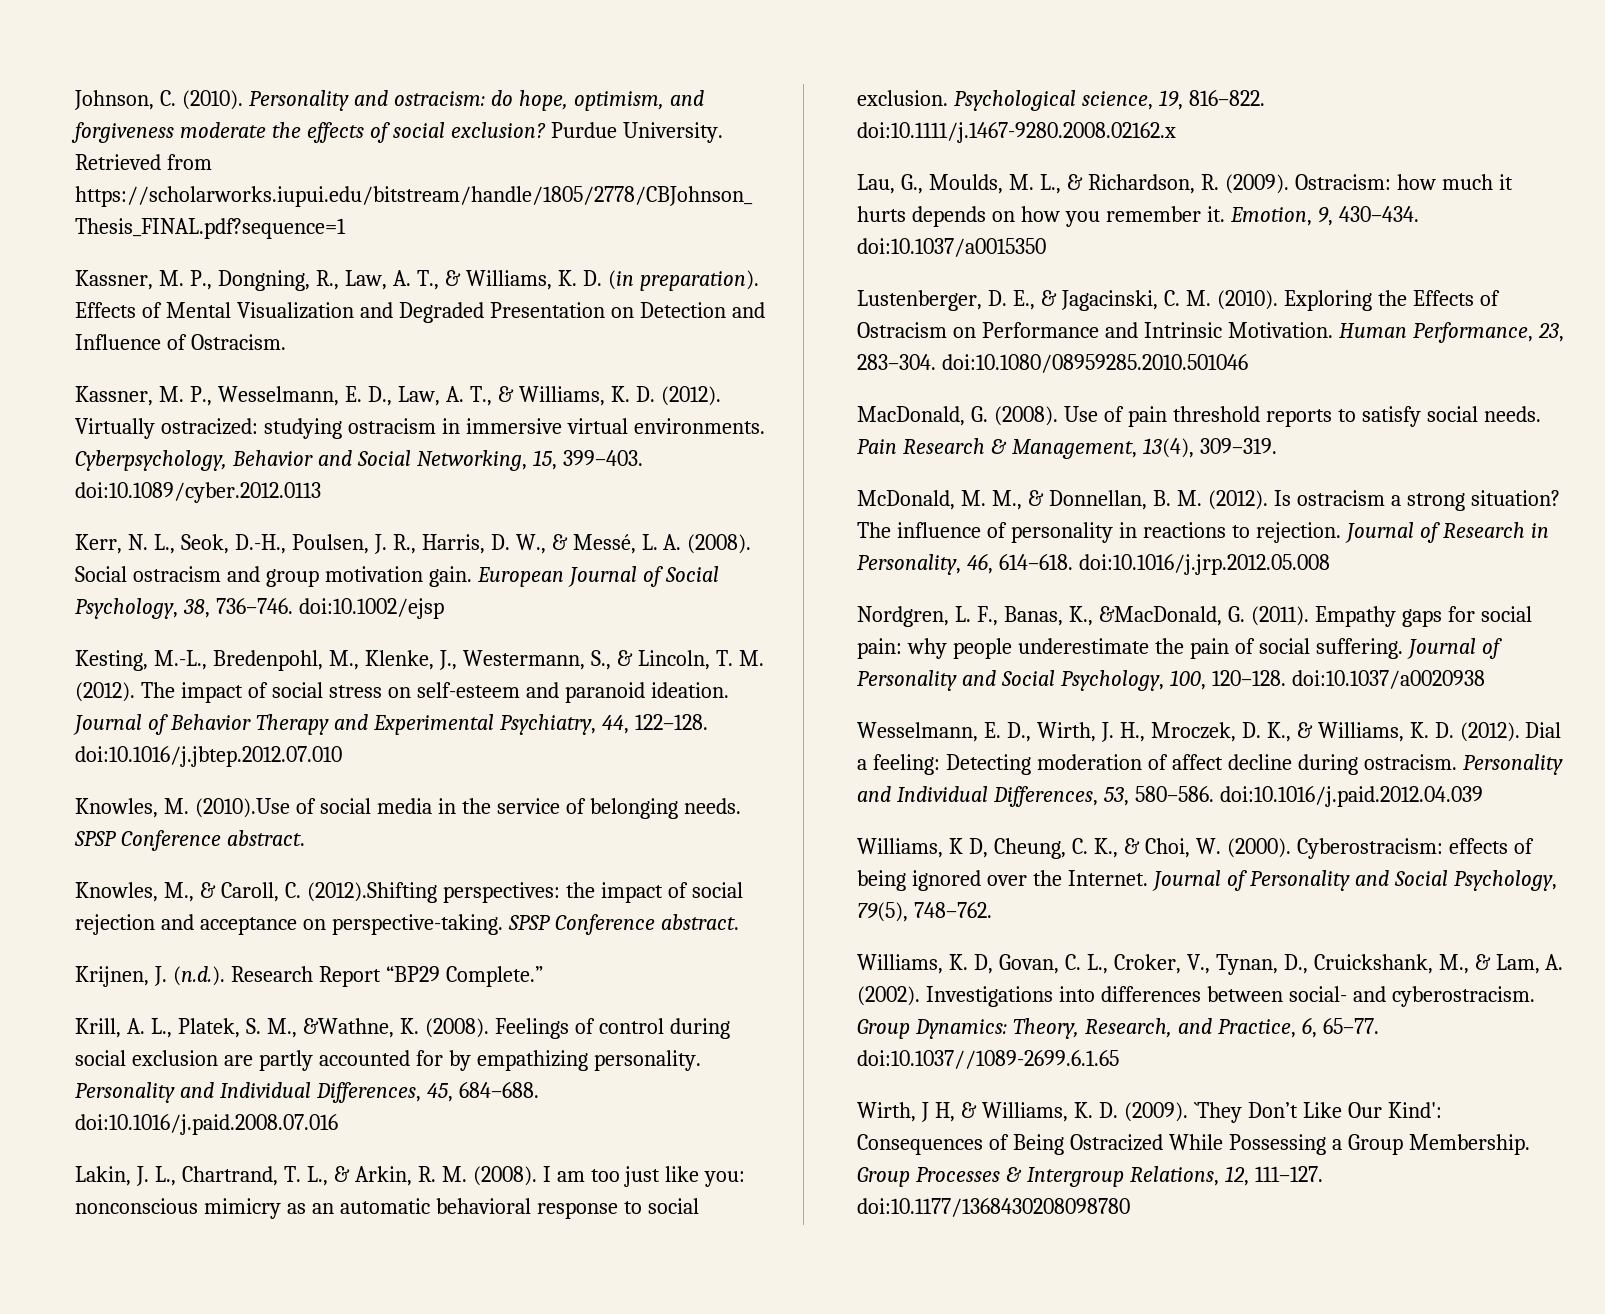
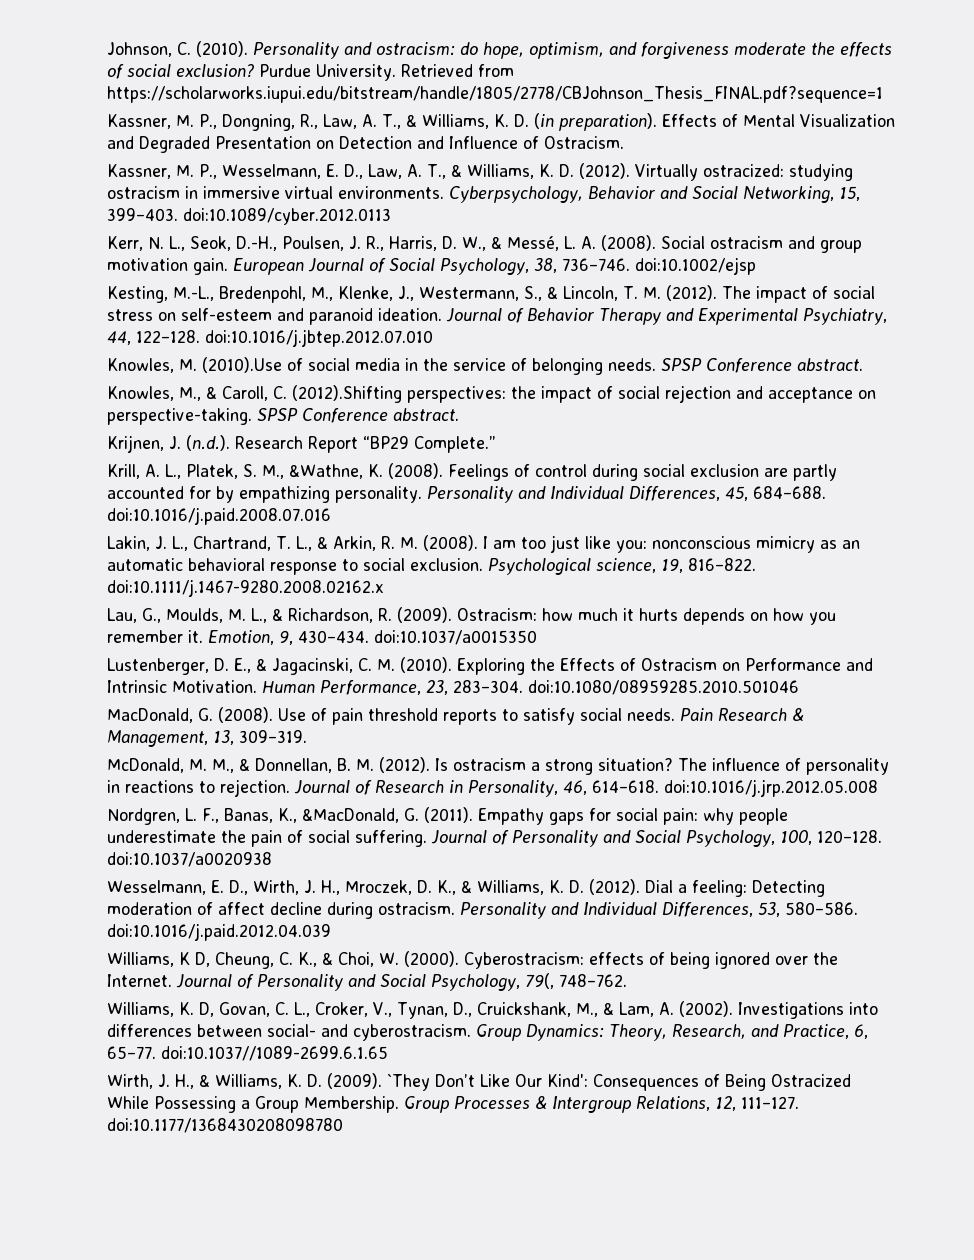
- Pain Research & Management, 13(4), 309–319.
+ Pain Research & Management, 13, 309–319.
- Journal of Personality and Social Psychology, 79(5), 748–762.
+ Journal of Personality and Social Psychology, 79(, 748–762.
- Wirth, J H, & Williams, K. D. (2009).
+ Wirth, J. H., & Williams, K. D. (2009).

